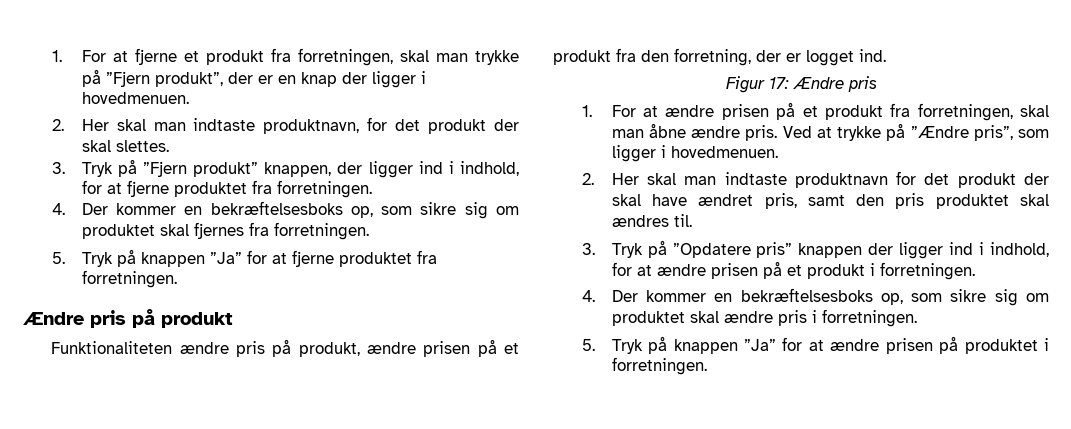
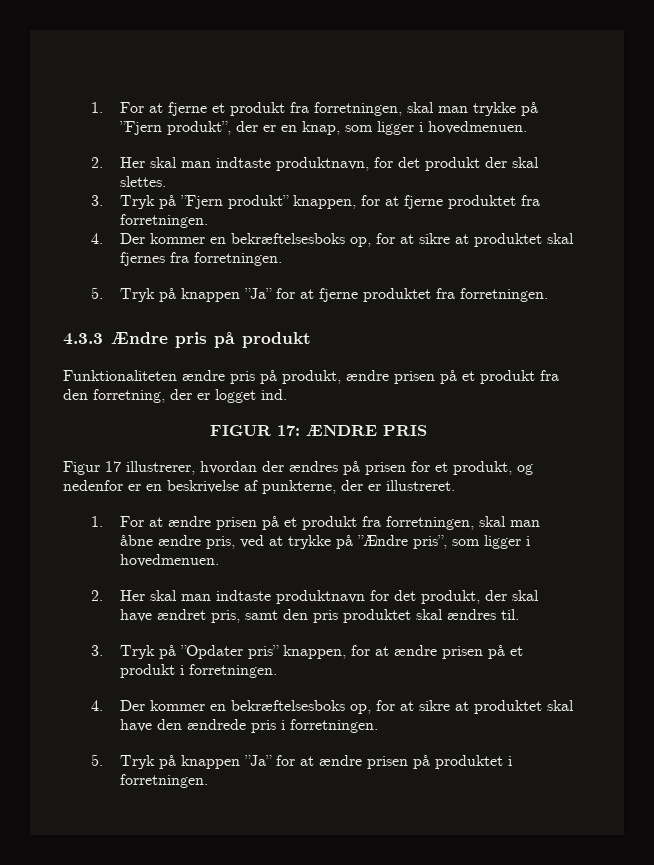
- 1. For at fjerne et produkt fra forretningen, skal man trykke på ”Fjern produkt”, der er en knap der ligger i hovedmenuen.
+ 1. For at fjerne et produkt fra forretningen, skal man trykke på ”Fjern produkt”, der er en knap, som ligger i hovedmenuen.
- 3. Tryk på ”Fjern produkt” knappen, der ligger ind i indhold, for at fjerne produktet fra forretningen.
+ 3. Tryk på ”Fjern produkt” knappen, for at fjerne produktet fra forretningen.
- 4. Der kommer en bekræftelsesboks op, som sikre sig om produktet skal fjernes fra forretningen.
+ 4. Der kommer en bekræftelsesboks op, for at sikre at produktet skal fjernes fra forretningen.
- Ændre pris på produkt
+ 4.3.3 Ændre pris på produkt
- Figur 17: Ændre pris
+ FIGUR 17: ÆNDRE PRIS
+ Figur 17 illustrerer, hvordan der ændres på prisen for et produkt, og nedenfor er en beskrivelse af punkterne, der er illustreret.
- 1. For at ændre prisen på et produkt fra forretningen, skal man åbne ændre pris. Ved at trykke på ”Ændre pris”, som ligger i hovedmenuen.
+ 1. For at ændre prisen på et produkt fra forretningen, skal man åbne ændre pris, ved at trykke på ”Ændre pris”, som ligger i hovedmenuen.
- 2. Her skal man indtaste produktnavn for det produkt der skal have ændret pris, samt den pris produktet skal ændres til.
+ 2. Her skal man indtaste produktnavn for det produkt, der skal have ændret pris, samt den pris produktet skal ændres til.
- 3. Tryk på ”Opdatere pris” knappen der ligger ind i indhold, for at ændre prisen på et produkt i forretningen.
+ 3. Tryk på ”Opdater pris” knappen, for at ændre prisen på et produkt i forretningen.
- 4. Der kommer en bekræftelsesboks op, som sikre sig om produktet skal ændre pris i forretningen.
+ 4. Der kommer en bekræftelsesboks op, for at sikre at produktet skal have den ændrede pris i forretningen.

